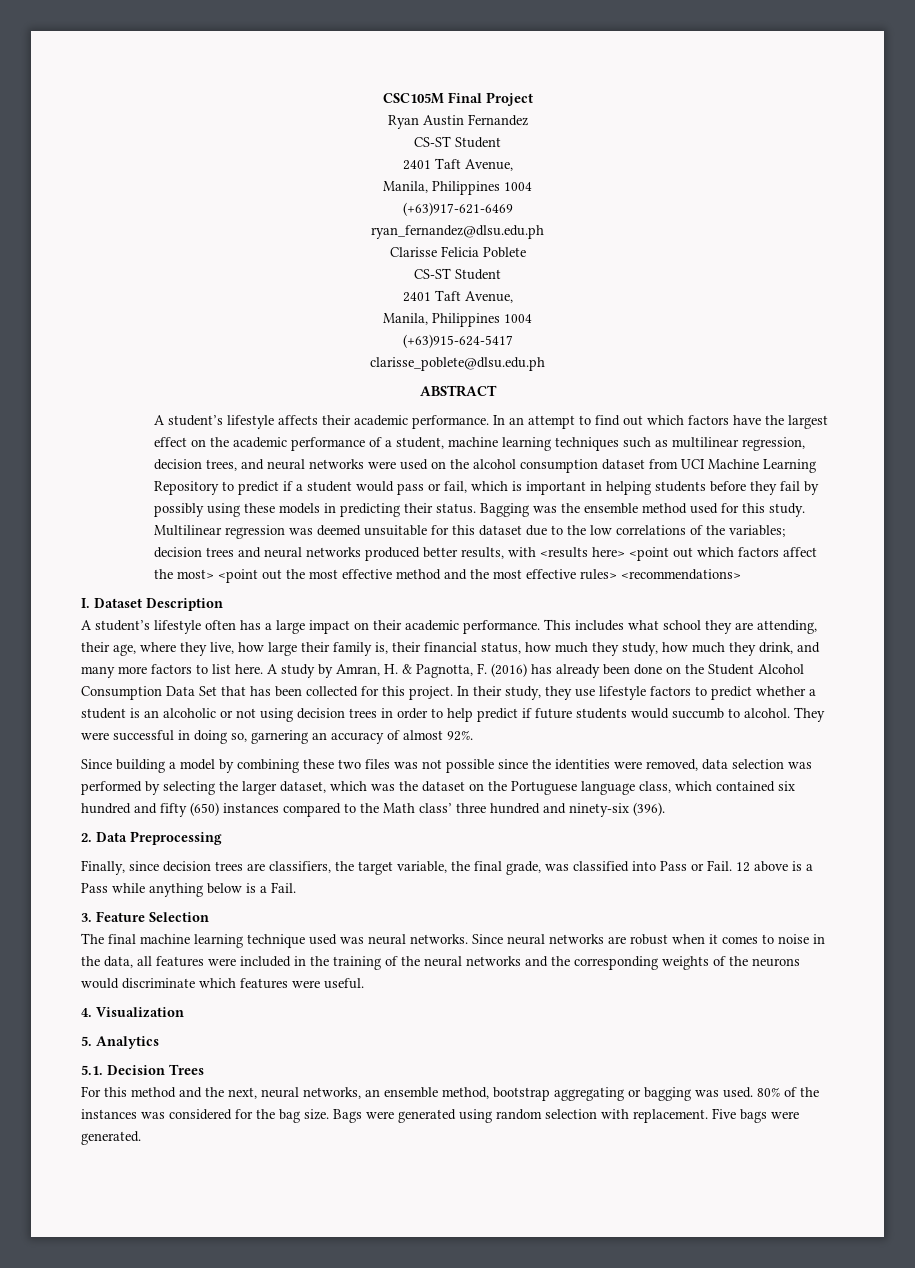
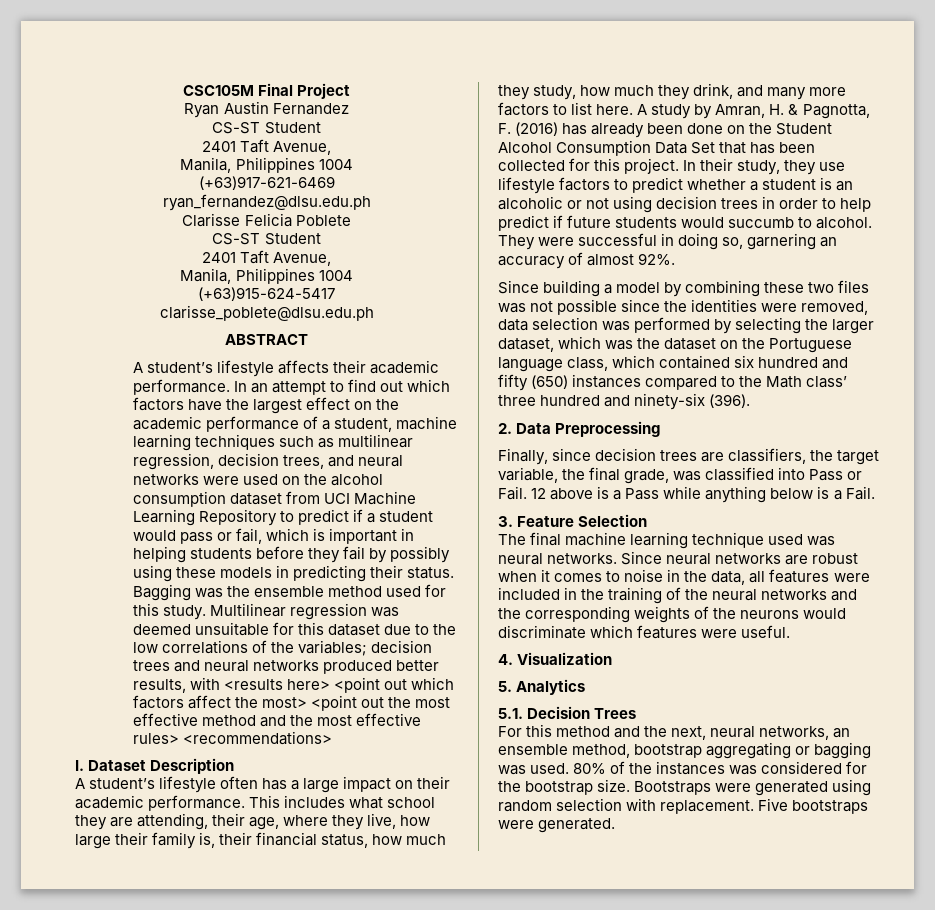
- 80% of the instances was considered for the bag size. Bags were generated using random selection with replacement.
+ 80% of the instances was considered for the bootstrap size. Bootstraps were generated using random selection with replacement.
- Five bags were generated.
+ Five bootstraps were generated.

